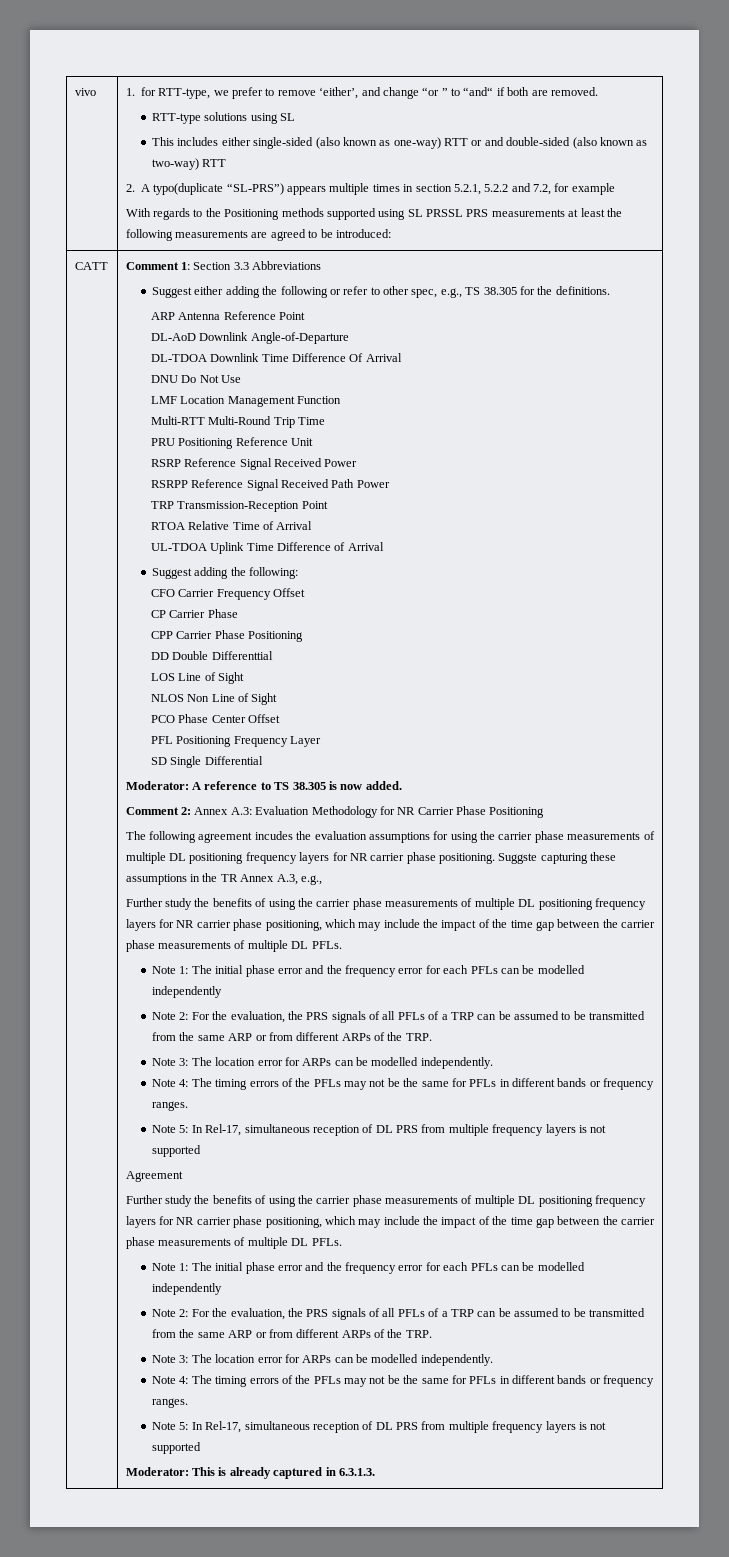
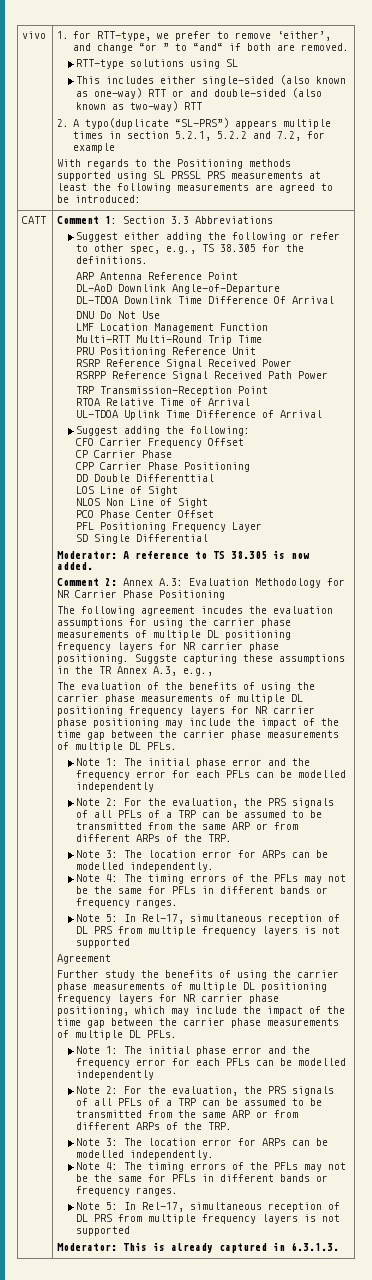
  Suggste capturing these assumptions in the TR Annex A.3, e.g.,
- Further study the benefits of using the carrier phase measurements of multiple DL positioning frequency layers for NR carrier phase positioning, which may include the impact of the time gap between the carrier phase measurements of multiple DL PFLs.
+ The evaluation of the benefits of using the carrier phase measurements of multiple DL positioning frequency layers for NR carrier phase positioning may include the impact of the time gap between the carrier phase measurements of multiple DL PFLs.

